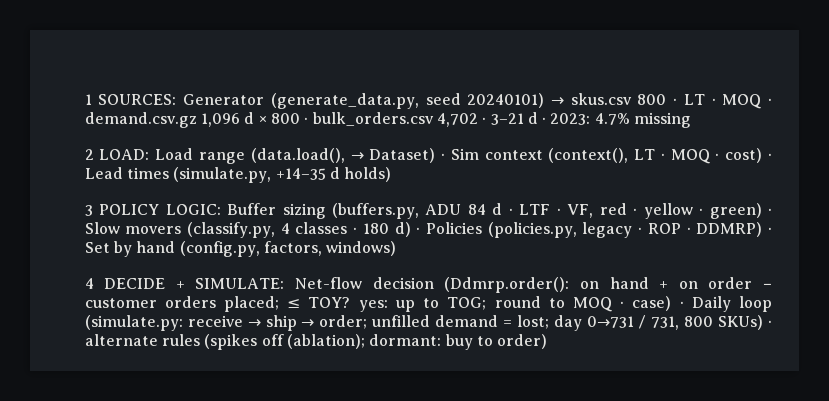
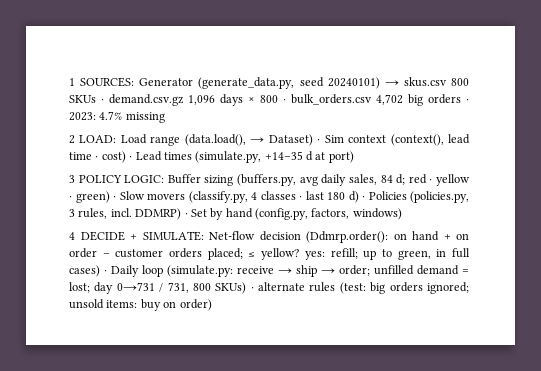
- 1 SOURCES: Generator (generate_data.py, seed 20240101) → skus.csv 800 · LT · MOQ · demand.csv.gz 1,096 d × 800 · bulk_orders.csv 4,702 · 3–21 d · 2023: 4.7% missing
+ 1 SOURCES: Generator (generate_data.py, seed 20240101) → skus.csv 800 SKUs · demand.csv.gz 1,096 days × 800 · bulk_orders.csv 4,702 big orders · 2023: 4.7% missing
- 2 LOAD: Load range (data.load(), → Dataset) · Sim context (context(), LT · MOQ · cost) · Lead times (simulate.py, +14–35 d holds)
+ 2 LOAD: Load range (data.load(), → Dataset) · Sim context (context(), lead time · cost) · Lead times (simulate.py, +14–35 d at port)
- 3 POLICY LOGIC: Buffer sizing (buffers.py, ADU 84 d · LTF · VF, red · yellow · green) · Slow movers (classify.py, 4 classes · 180 d) · Policies (policies.py, legacy · ROP · DDMRP) · Set by hand (config.py, factors, windows)
+ 3 POLICY LOGIC: Buffer sizing (buffers.py, avg daily sales, 84 d; red · yellow · green) · Slow movers (classify.py, 4 classes · last 180 d) · Policies (policies.py, 3 rules, incl. DDMRP) · Set by hand (config.py, factors, windows)
- 4 DECIDE + SIMULATE: Net-flow decision (Ddmrp.order(): on hand + on order − customer orders placed; ≤ TOY? yes: up to TOG; round to MOQ · case) · Daily loop (simulate.py: receive → ship → order; unfilled demand = lost; day 0→731 / 731, 800 SKUs) · alternate rules (spikes off (ablation); dormant: buy to order)
+ 4 DECIDE + SIMULATE: Net-flow decision (Ddmrp.order(): on hand + on order − customer orders placed; ≤ yellow? yes: refill; up to green, in full cases) · Daily loop (simulate.py: receive → ship → order; unfilled demand = lost; day 0→731 / 731, 800 SKUs) · alternate rules (test: big orders ignored; unsold items: buy on order)

